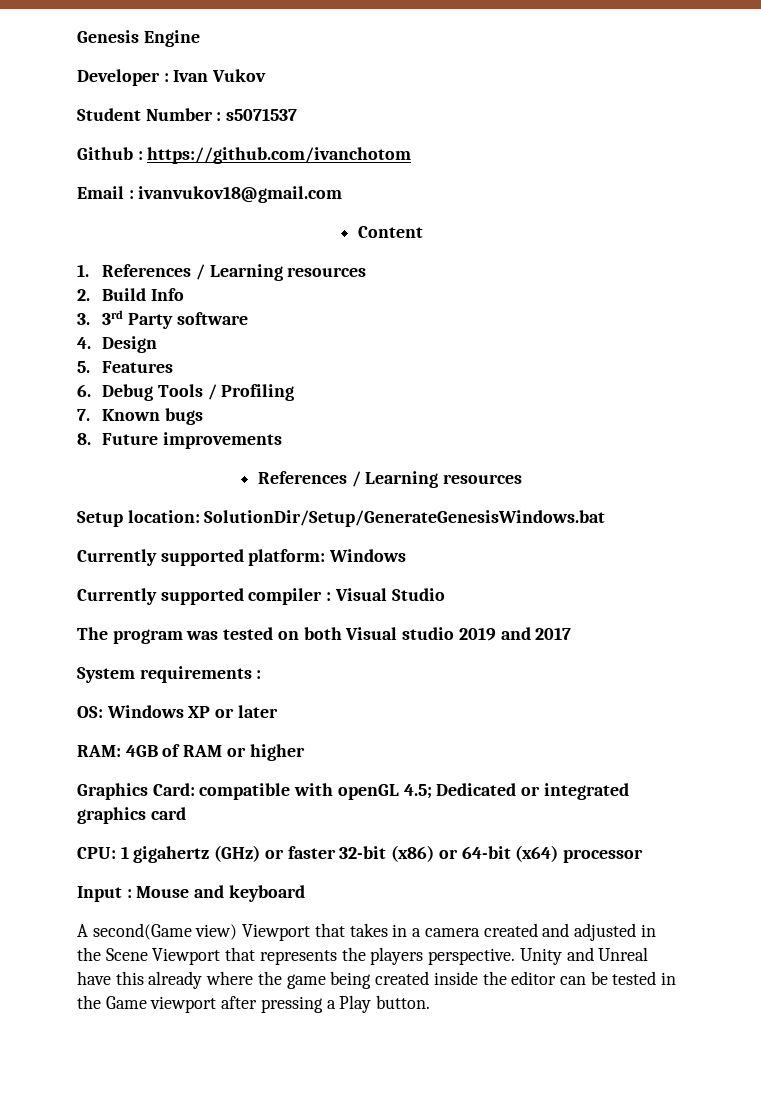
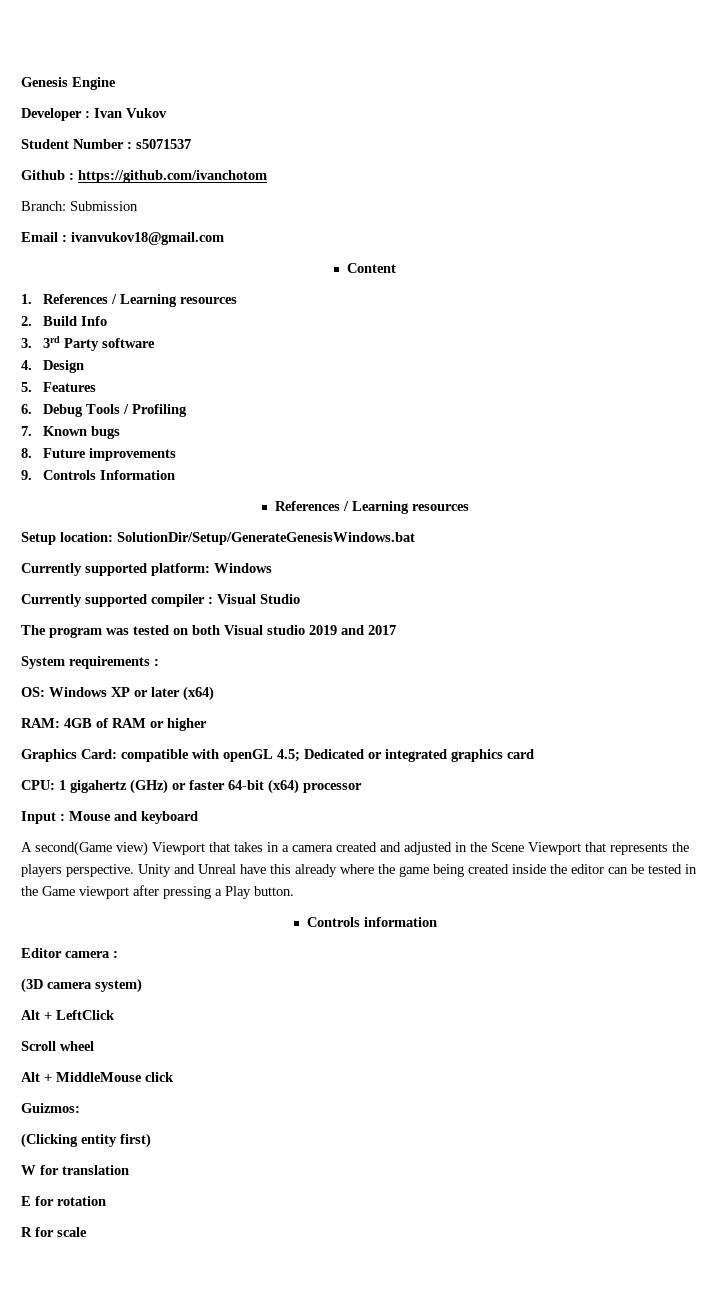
+ Branch: Submission
+ 9. Controls Information
- OS: Windows XP or later
+ OS: Windows XP or later (x64)
- CPU: 1 gigahertz (GHz) or faster 32-bit (x86) or 64-bit (x64) processor
+ CPU: 1 gigahertz (GHz) or faster 64-bit (x64) processor
+ Controls information
+ Editor camera :
+ (3D camera system)
+ Alt + LeftClick
+ Scroll wheel
+ Alt + MiddleMouse click
+ Guizmos:
+ (Clicking entity first)
+ W for translation
+ E for rotation
+ R for scale

